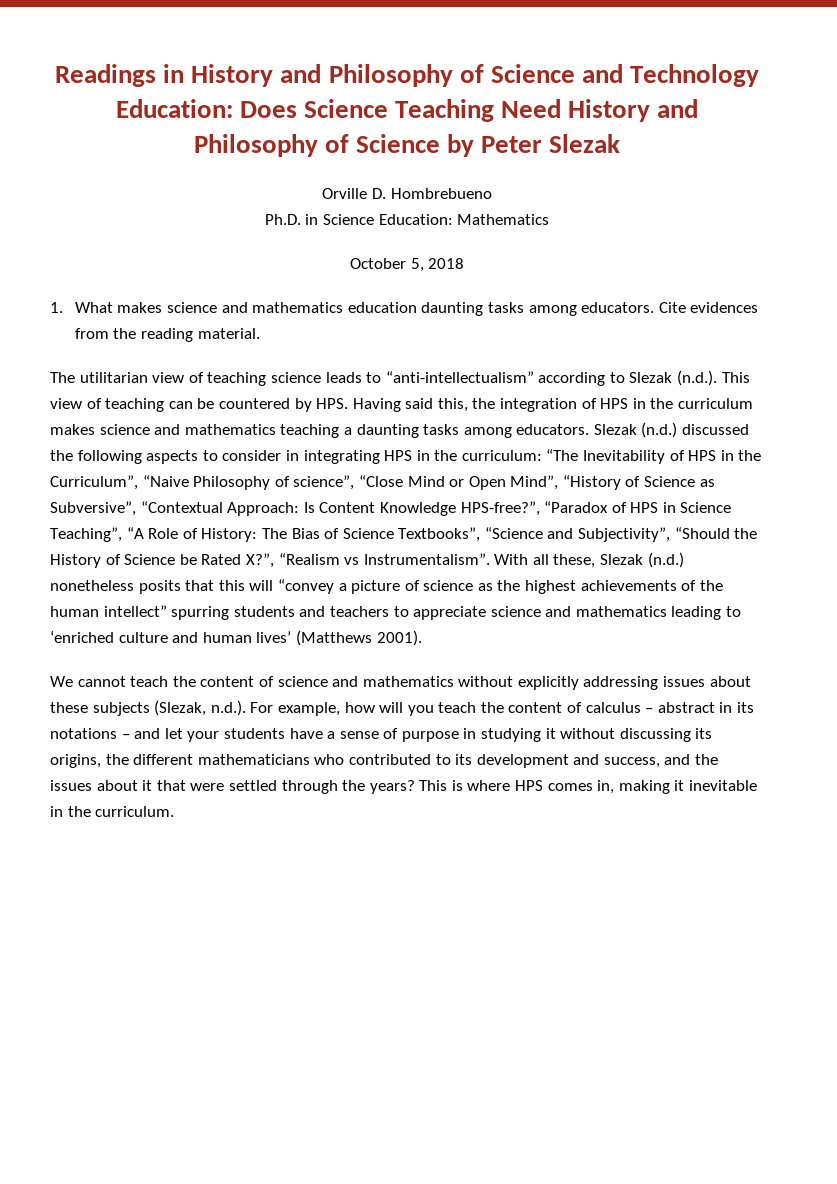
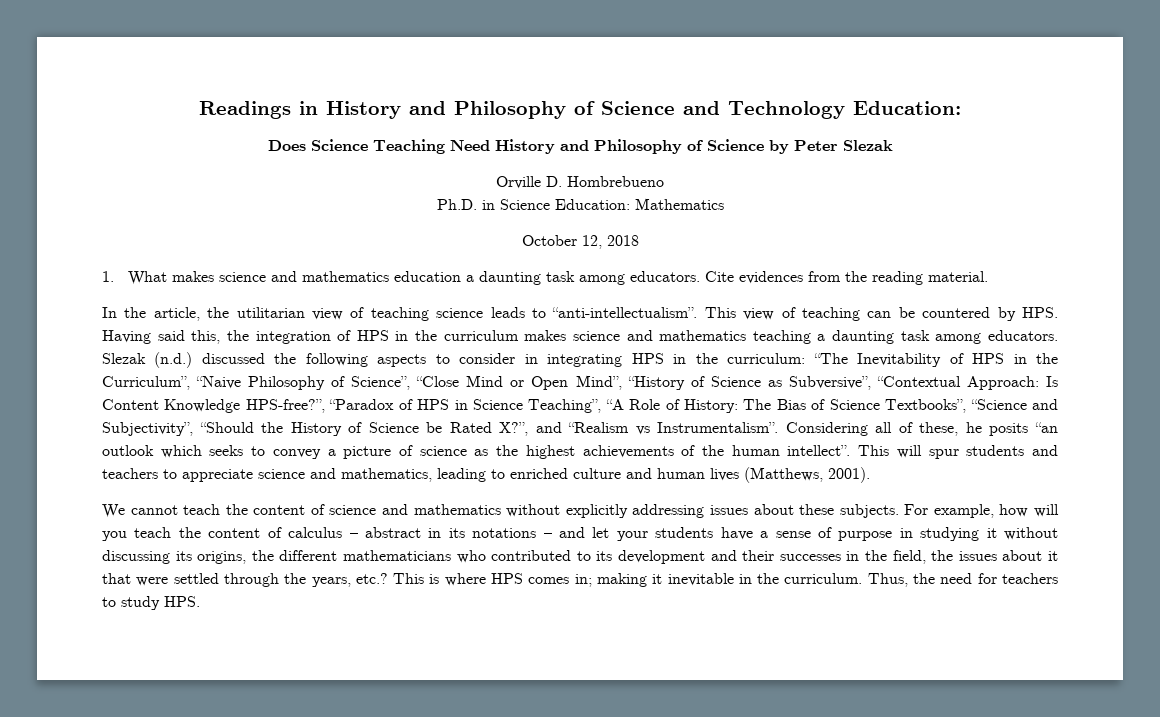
- Readings in History and Philosophy of Science and Technology Education: Does Science Teaching Need History and Philosophy of Science by Peter Slezak
+ Readings in History and Philosophy of Science and Technology Education:
+ Does Science Teaching Need History and Philosophy of Science by Peter Slezak
- October 5, 2018
+ October 12, 2018
- 1. What makes science and mathematics education daunting tasks among educators.
+ 1. What makes science and mathematics education a daunting task among educators.
- The utilitarian view of teaching science leads to “anti-intellectualism” according to Slezak (n.d.). This view of teaching can be countered by HPS. Having said this, the integration of HPS in the curriculum makes science and mathematics teaching a daunting tasks among educators.
+ In the article, the utilitarian view of teaching science leads to “anti-intellectualism”. This view of teaching can be countered by HPS. Having said this, the integration of HPS in the curriculum makes science and mathematics teaching a daunting task among educators.
- “The Inevitability of HPS in the Curriculum”, “Naive Philosophy of science”, “Close Mind or Open Mind”, “History of Science as Subversive”, “Contextual Approach:
+ “The Inevitability of HPS in the Curriculum”, “Naive Philosophy of Science”, “Close Mind or Open Mind”, “History of Science as Subversive”, “Contextual Approach:
- The Bias of Science Textbooks”, “Science and Subjectivity”, “Should the History of Science be Rated X?”, “Realism vs Instrumentalism”.
+ The Bias of Science Textbooks”, “Science and Subjectivity”, “Should the History of Science be Rated X?”, and “Realism vs Instrumentalism”.
- With all these, Slezak (n.d.) nonetheless posits that this will “convey a picture of science as the highest achievements of the human intellect” spurring students and teachers to appreciate science and mathematics leading to ‘enriched culture and human lives’ (Matthews 2001).
+ Considering all of these, he posits “an outlook which seeks to convey a picture of science as the highest achievements of the human intellect”. This will spur students and teachers to appreciate science and mathematics, leading to enriched culture and human lives (Matthews, 2001).
- We cannot teach the content of science and mathematics without explicitly addressing issues about these subjects (Slezak, n.d.). For example, how will you teach the content of calculus – abstract in its notations – and let your students have a sense of purpose in studying it without discussing its origins, the different mathematicians who contributed to its development and success, and the issues about it that were settled through the years?
+ We cannot teach the content of science and mathematics without explicitly addressing issues about these subjects. For example, how will you teach the content of calculus – abstract in its notations – and let your students have a sense of purpose in studying it without discussing its origins, the different mathematicians who contributed to its development and their successes in the field, the issues about it that were settled through the years, etc.?
- This is where HPS comes in, making it inevitable in the curriculum.
+ This is where HPS comes in; making it inevitable in the curriculum.
+ Thus, the need for teachers to study HPS.

